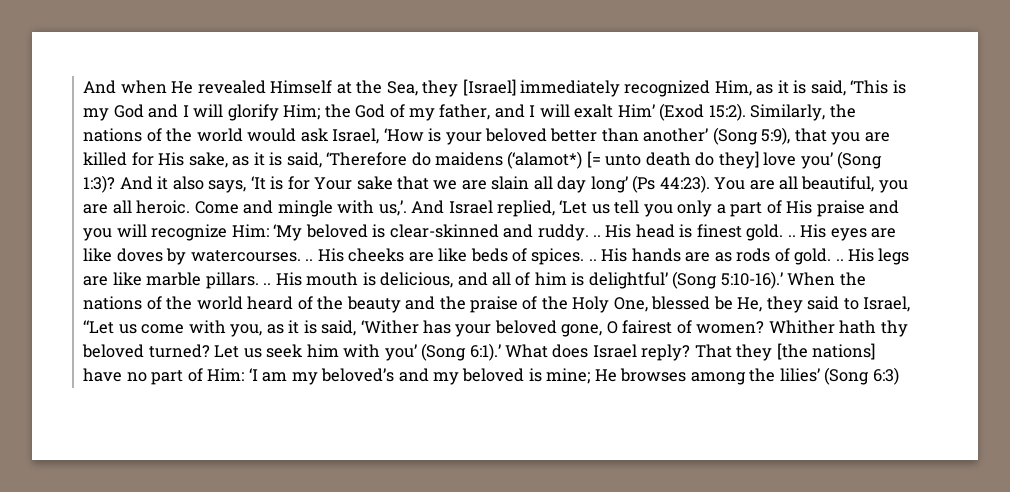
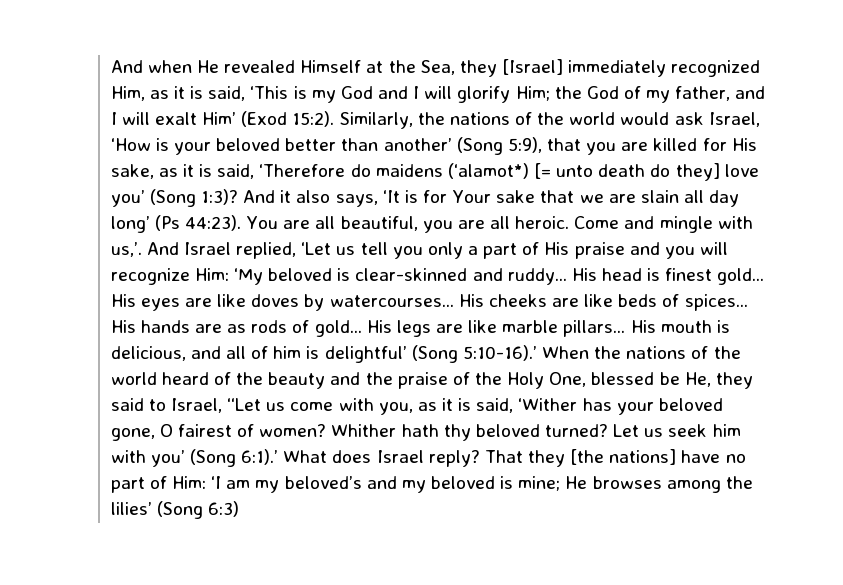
- And Israel replied, ‘Let us tell you only a part of His praise and you will recognize Him: ‘My beloved is clear-skinned and ruddy. ..
+ And Israel replied, ‘Let us tell you only a part of His praise and you will recognize Him: ‘My beloved is clear-skinned and ruddy...
- His head is finest gold. ..
+ His head is finest gold...
- His eyes are like doves by watercourses. ..
+ His eyes are like doves by watercourses...
- His cheeks are like beds of spices. ..
+ His cheeks are like beds of spices...
- His hands are as rods of gold. ..
+ His hands are as rods of gold...
- His legs are like marble pillars. ..
+ His legs are like marble pillars...

